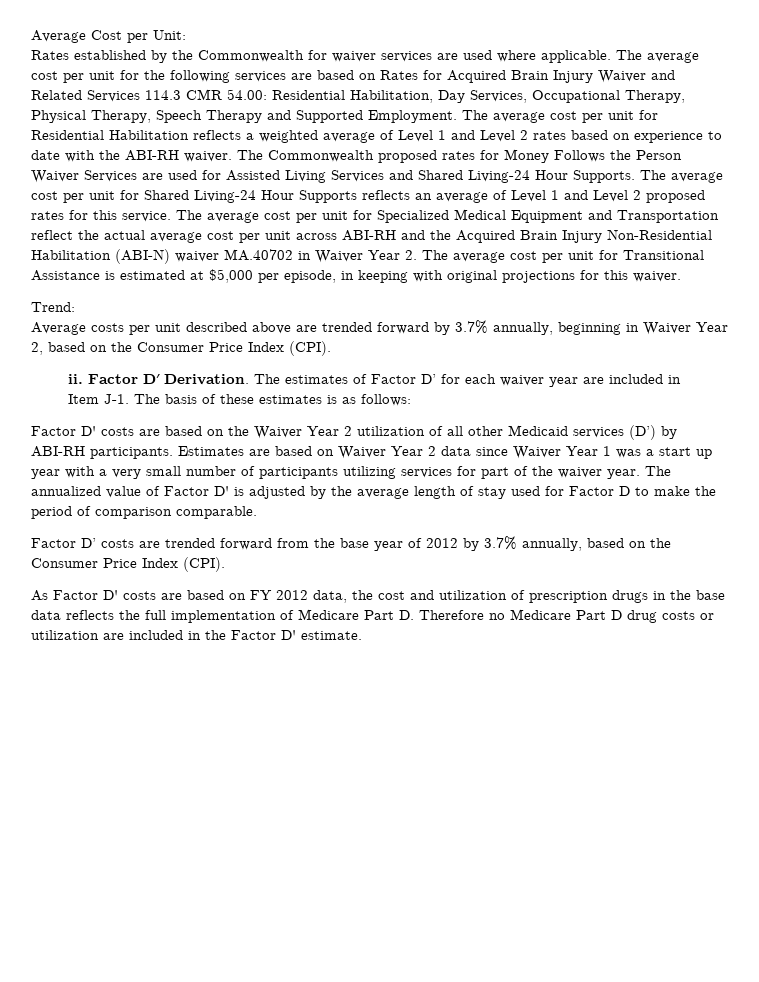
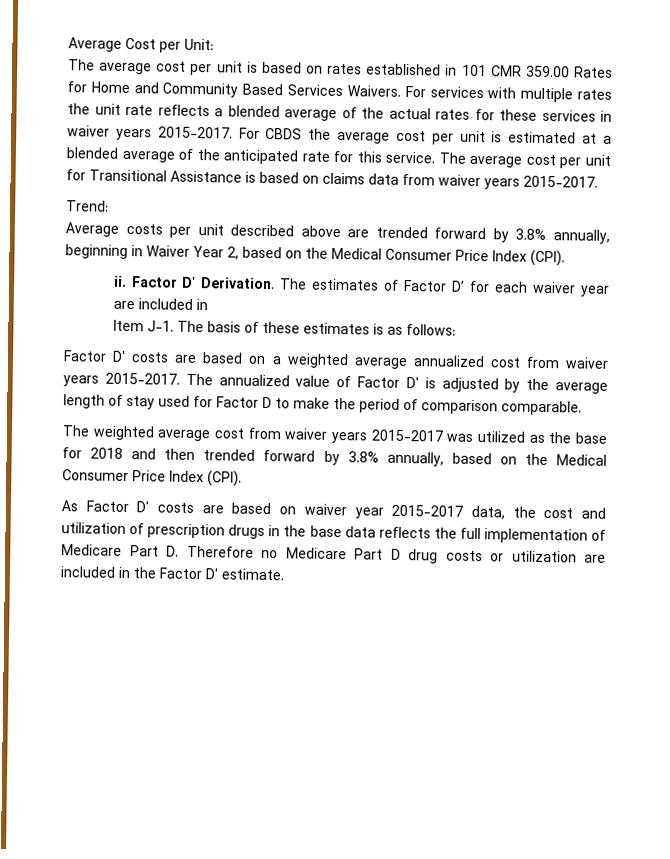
- Rates established by the Commonwealth for waiver services are used where applicable. The average cost per unit for the following services are based on Rates for Acquired Brain Injury Waiver and Related Services 114.3 CMR 54.00: Residential Habilitation, Day Services, Occupational Therapy, Physical Therapy, Speech Therapy and Supported Employment. The average cost per unit for Residential Habilitation reflects a weighted average of Level 1 and Level 2 rates based on experience to date with the ABI-RH waiver. The Commonwealth proposed rates for Money Follows the Person Waiver Services are used for Assisted Living Services and Shared Living-24 Hour Supports. The average cost per unit for Shared Living-24 Hour Supports reflects an average of Level 1 and Level 2 proposed rates for this service.
+ The average cost per unit is based on rates established in 101 CMR 359.00 Rates for Home and Community Based Services Waivers. For services with multiple rates the unit rate reflects a blended average of the actual rates for these services in waiver years 2015-2017. For CBDS the average cost per unit is estimated at a blended average of the anticipated rate for this service.
- The average cost per unit for Specialized Medical Equipment and Transportation reflect the actual average cost per unit across ABI-RH and the Acquired Brain Injury Non-Residential Habilitation (ABI-N) waiver MA.40702 in Waiver Year 2. The average cost per unit for Transitional Assistance is estimated at $5,000 per episode, in keeping with original projections for this waiver.
+ The average cost per unit for Transitional Assistance is based on claims data from waiver years 2015-2017.
- Average costs per unit described above are trended forward by 3.7% annually, beginning in Waiver Year 2, based on the Consumer Price Index (CPI).
+ Average costs per unit described above are trended forward by 3.8% annually, beginning in Waiver Year 2, based on the Medical Consumer Price Index (CPI).
- Factor D' costs are based on the Waiver Year 2 utilization of all other Medicaid services (D’) by ABI-RH participants. Estimates are based on Waiver Year 2 data since Waiver Year 1 was a start up year with a very small number of participants utilizing services for part of the waiver year.
+ Factor D' costs are based on a weighted average annualized cost from waiver years 2015-2017.
- Factor D’ costs are trended forward from the base year of 2012 by 3.7% annually, based on the Consumer Price Index (CPI).
+ The weighted average cost from waiver years 2015-2017 was utilized as the base for 2018 and then trended forward by 3.8% annually, based on the Medical Consumer Price Index (CPI).
- As Factor D' costs are based on FY 2012 data, the cost and utilization of prescription drugs in the base data reflects the full implementation of Medicare Part D. Therefore no Medicare Part D drug costs or utilization are included in the Factor D' estimate.
+ As Factor D' costs are based on waiver year 2015-2017 data, the cost and utilization of prescription drugs in the base data reflects the full implementation of Medicare Part D. Therefore no Medicare Part D drug costs or utilization are included in the Factor D' estimate.

